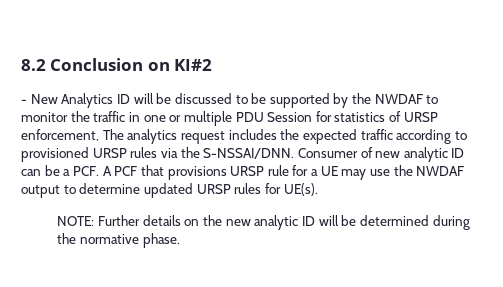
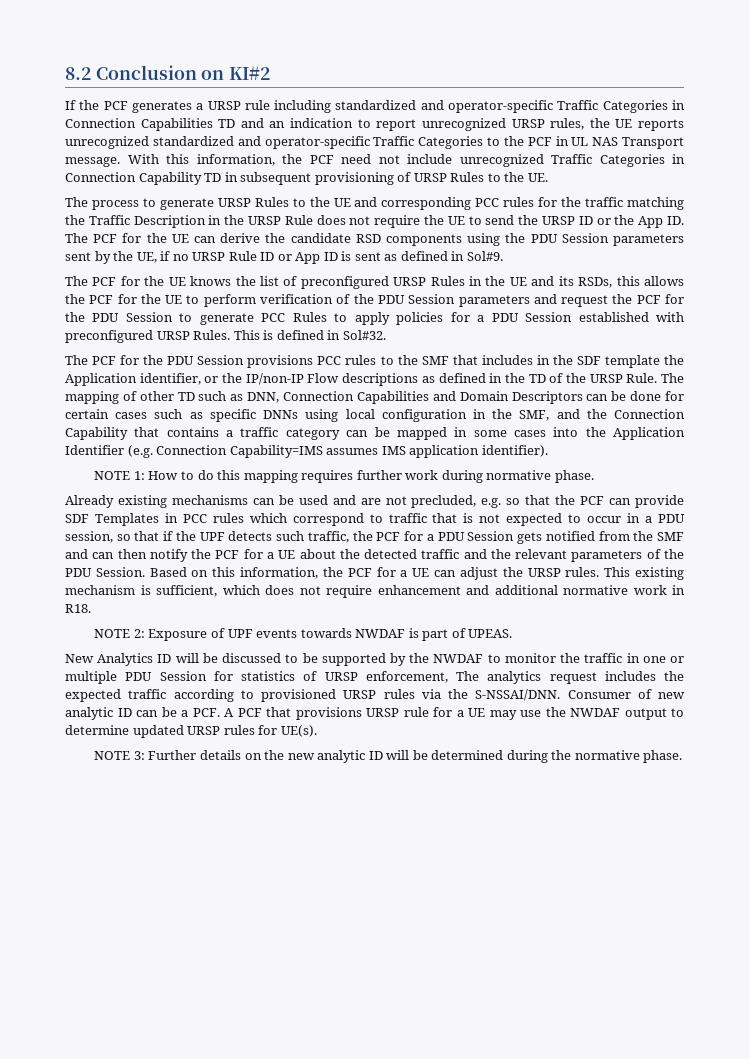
- - New Analytics ID will be discussed to be supported by the NWDAF to monitor the traffic in one or multiple PDU Session for statistics of URSP enforcement, The analytics request includes the expected traffic according to provisioned URSP rules via the S-NSSAI/DNN.
+ If the PCF generates a URSP rule including standardized and operator-specific Traffic Categories in Connection Capabilities TD and an indication to report unrecognized URSP rules, the UE reports unrecognized standardized and operator-specific Traffic Categories to the PCF in UL NAS Transport message. With this information, the PCF need not include unrecognized Traffic Categories in Connection Capability TD in subsequent provisioning of URSP Rules to the UE.
+ The process to generate URSP Rules to the UE and corresponding PCC rules for the traffic matching the Traffic Description in the URSP Rule does not require the UE to send the URSP ID or the App ID. The PCF for the UE can derive the candidate RSD components using the PDU Session parameters sent by the UE, if no URSP Rule ID or App ID is sent as defined in Sol#9.
+ The PCF for the UE knows the list of preconfigured URSP Rules in the UE and its RSDs, this allows the PCF for the UE to perform verification of the PDU Session parameters and request the PCF for the PDU Session to generate PCC Rules to apply policies for a PDU Session established with preconfigured URSP Rules. This is defined in Sol#32.
+ The PCF for the PDU Session provisions PCC rules to the SMF that includes in the SDF template the Application identifier, or the IP/non-IP Flow descriptions as defined in the TD of the URSP Rule. The mapping of other TD such as DNN, Connection Capabilities and Domain Descriptors can be done for certain cases such as specific DNNs using local configuration in the SMF, and the Connection Capability that contains a traffic category can be mapped in some cases into the Application Identifier (e.g. Connection Capability=IMS assumes IMS application identifier).
+ NOTE 1: How to do this mapping requires further work during normative phase.
+ Already existing mechanisms can be used and are not precluded, e.g. so that the PCF can provide SDF Templates in PCC rules which correspond to traffic that is not expected to occur in a PDU session, so that if the UPF detects such traffic, the PCF for a PDU Session gets notified from the SMF and can then notify the PCF for a UE about the detected traffic and the relevant parameters of the PDU Session. Based on this information, the PCF for a UE can adjust the URSP rules. This existing mechanism is sufficient, which does not require enhancement and additional normative work in R18.
+ NOTE 2: Exposure of UPF events towards NWDAF is part of UPEAS.
+ New Analytics ID will be discussed to be supported by the NWDAF to monitor the traffic in one or multiple PDU Session for statistics of URSP enforcement, The analytics request includes the expected traffic according to provisioned URSP rules via the S-NSSAI/DNN.
- NOTE: Further details on the new analytic ID will be determined during the normative phase.
+ NOTE 3: Further details on the new analytic ID will be determined during the normative phase.

